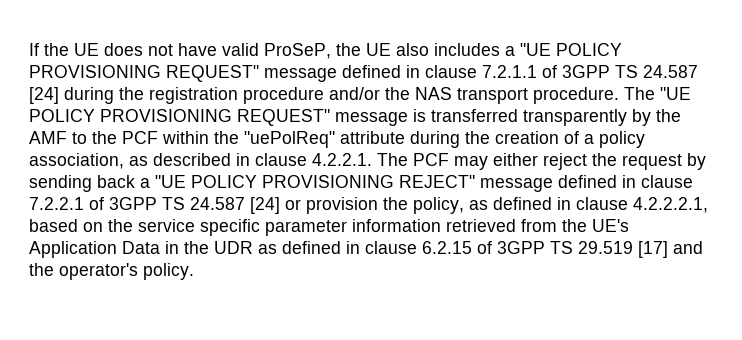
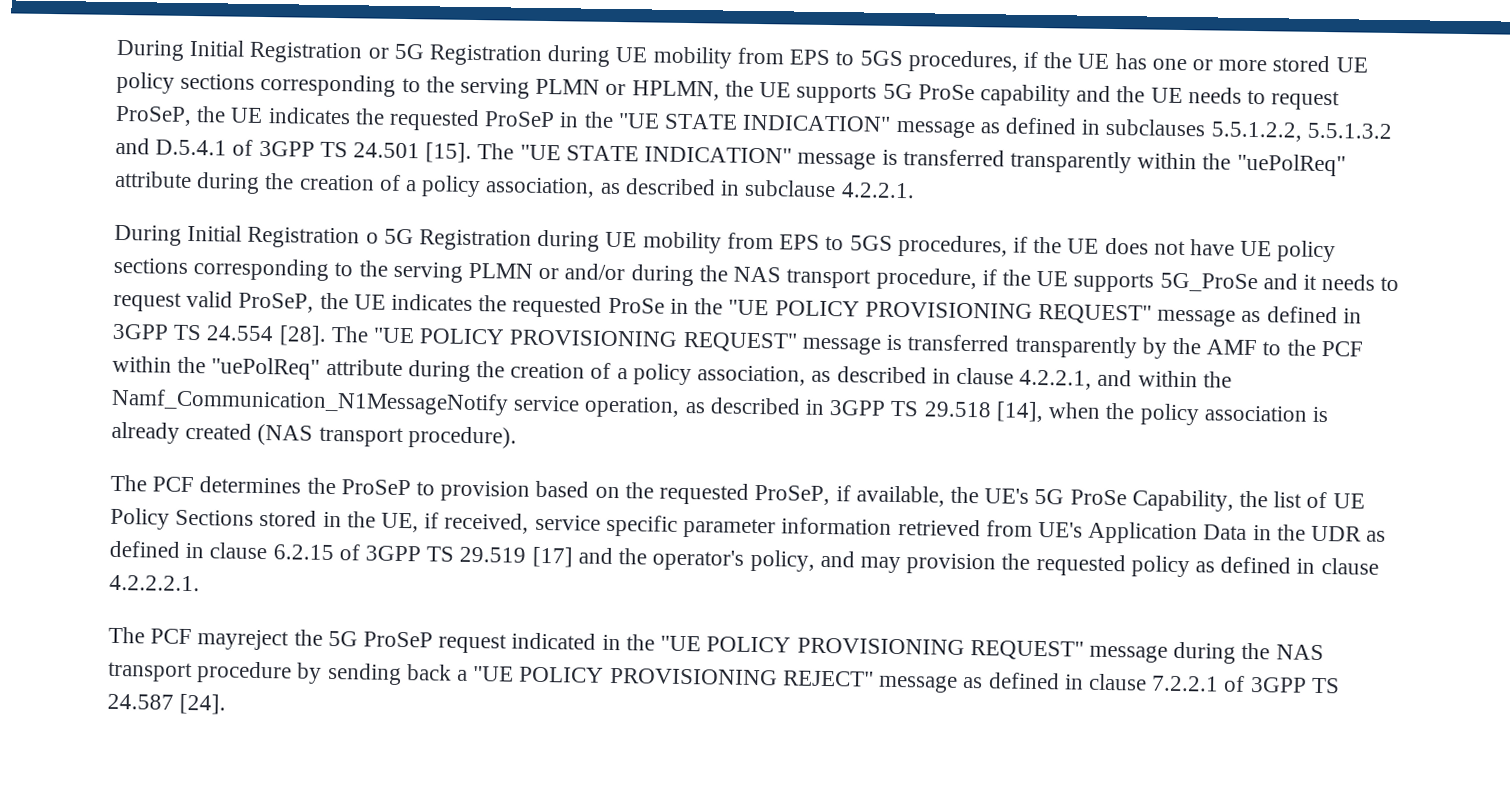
- If the UE does not have valid ProSeP, the UE also includes a "UE POLICY PROVISIONING REQUEST" message defined in clause 7.2.1.1 of 3GPP TS 24.587 [24] during the registration procedure and/or the NAS transport procedure.
+ During Initial Registration or 5G Registration during UE mobility from EPS to 5GS procedures, if the UE has one or more stored UE policy sections corresponding to the serving PLMN or HPLMN, the UE supports 5G ProSe capability and the UE needs to request ProSeP, the UE indicates the requested ProSeP in the "UE STATE INDICATION" message as defined in subclauses 5.5.1.2.2, 5.5.1.3.2 and D.5.4.1 of 3GPP TS 24.501 [15]. The "UE STATE INDICATION" message is transferred transparently within the "uePolReq" attribute during the creation of a policy association, as described in subclause 4.2.2.1.
+ During Initial Registration o 5G Registration during UE mobility from EPS to 5GS procedures, if the UE does not have UE policy sections corresponding to the serving PLMN or and/or during the NAS transport procedure, if the UE supports 5G_ProSe and it needs to request valid ProSeP, the UE indicates the requested ProSe in the "UE POLICY PROVISIONING REQUEST" message as defined in 3GPP TS 24.554 [28].
- The "UE POLICY PROVISIONING REQUEST" message is transferred transparently by the AMF to the PCF within the "uePolReq" attribute during the creation of a policy association, as described in clause 4.2.2.1. The PCF may either reject the request by sending back a "UE POLICY PROVISIONING REJECT" message defined in clause 7.2.2.1 of 3GPP TS 24.587 [24] or provision the policy, as defined in clause 4.2.2.2.1, based on the service specific parameter information retrieved from the UE's Application Data in the UDR as defined in clause 6.2.15 of 3GPP TS 29.519 [17] and the operator's policy.
+ The "UE POLICY PROVISIONING REQUEST" message is transferred transparently by the AMF to the PCF within the "uePolReq" attribute during the creation of a policy association, as described in clause 4.2.2.1, and within the Namf_Communication_N1MessageNotify service operation, as described in 3GPP TS 29.518 [14], when the policy association is already created (NAS transport procedure).
+ The PCF determines the ProSeP to provision based on the requested ProSeP, if available, the UE's 5G ProSe Capability, the list of UE Policy Sections stored in the UE, if received, service specific parameter information retrieved from UE's Application Data in the UDR as defined in clause 6.2.15 of 3GPP TS 29.519 [17] and the operator's policy, and may provision the requested policy as defined in clause 4.2.2.2.1.
+ The PCF mayreject the 5G ProSeP request indicated in the "UE POLICY PROVISIONING REQUEST" message during the NAS transport procedure by sending back a "UE POLICY PROVISIONING REJECT" message as defined in clause 7.2.2.1 of 3GPP TS 24.587 [24].

